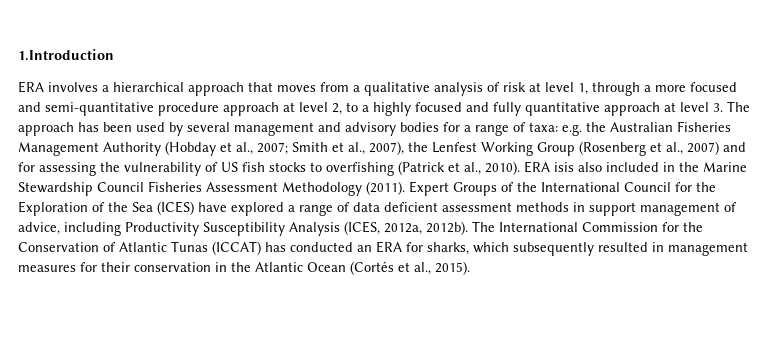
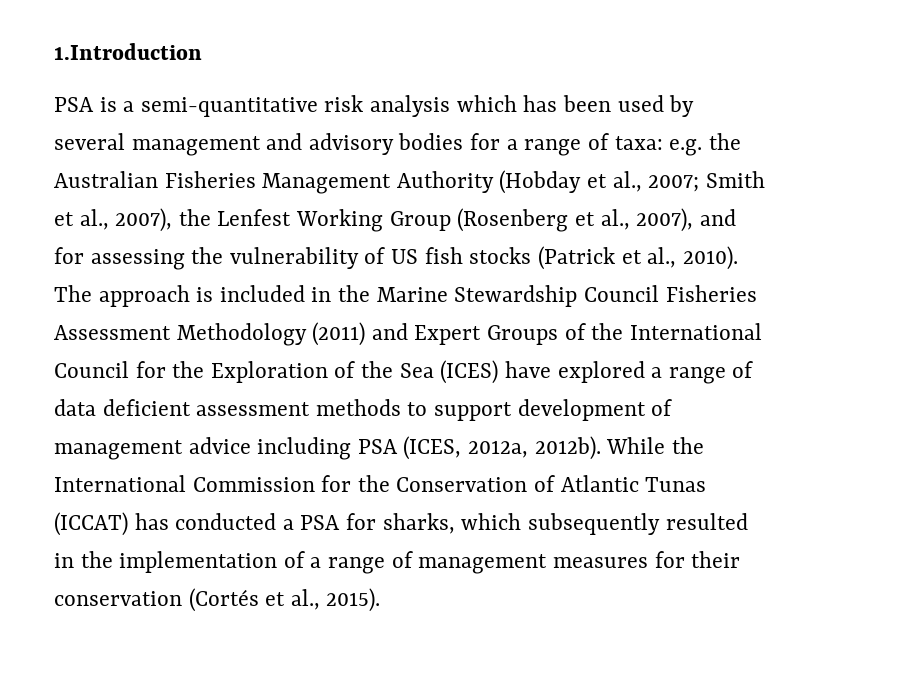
- ERA involves a hierarchical approach that moves from a qualitative analysis of risk at level 1, through a more focused and semi-quantitative procedure approach at level 2, to a highly focused and fully quantitative approach at level 3. The approach has been used by several management and advisory bodies for a range of taxa: e.g. the Australian Fisheries Management Authority (Hobday et al., 2007; Smith et al., 2007), the Lenfest Working Group (Rosenberg et al., 2007) and for assessing the vulnerability of US fish stocks to overfishing (Patrick et al., 2010).
+ PSA is a semi-quantitative risk analysis which has been used by several management and advisory bodies for a range of taxa: e.g. the Australian Fisheries Management Authority (Hobday et al., 2007; Smith et al., 2007), the Lenfest Working Group (Rosenberg et al., 2007), and for assessing the vulnerability of US fish stocks (Patrick et al., 2010).
- ERA isis also included in the Marine Stewardship Council Fisheries Assessment Methodology (2011). Expert Groups of the International Council for the Exploration of the Sea (ICES) have explored a range of data deficient assessment methods in support management of advice, including Productivity Susceptibility Analysis (ICES, 2012a, 2012b).
+ The approach is included in the Marine Stewardship Council Fisheries Assessment Methodology (2011) and Expert Groups of the International Council for the Exploration of the Sea (ICES) have explored a range of data deficient assessment methods to support development of management advice including PSA (ICES, 2012a, 2012b).
- The International Commission for the Conservation of Atlantic Tunas (ICCAT) has conducted an ERA for sharks, which subsequently resulted in management measures for their conservation in the Atlantic Ocean (Cortés et al., 2015).
+ While the International Commission for the Conservation of Atlantic Tunas (ICCAT) has conducted a PSA for sharks, which subsequently resulted in the implementation of a range of management measures for their conservation (Cortés et al., 2015).

